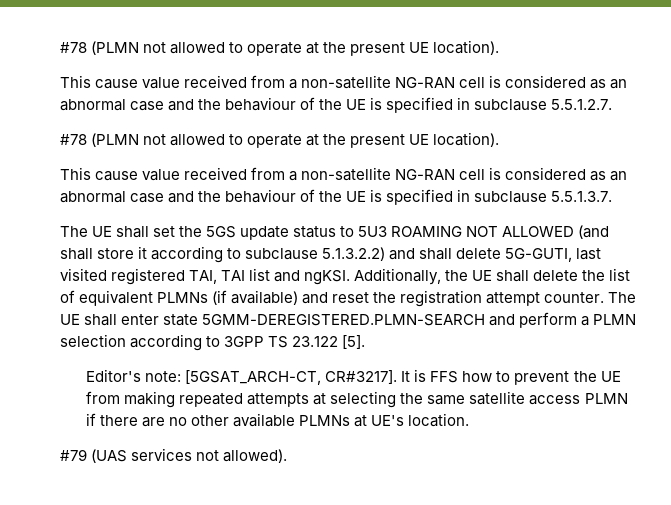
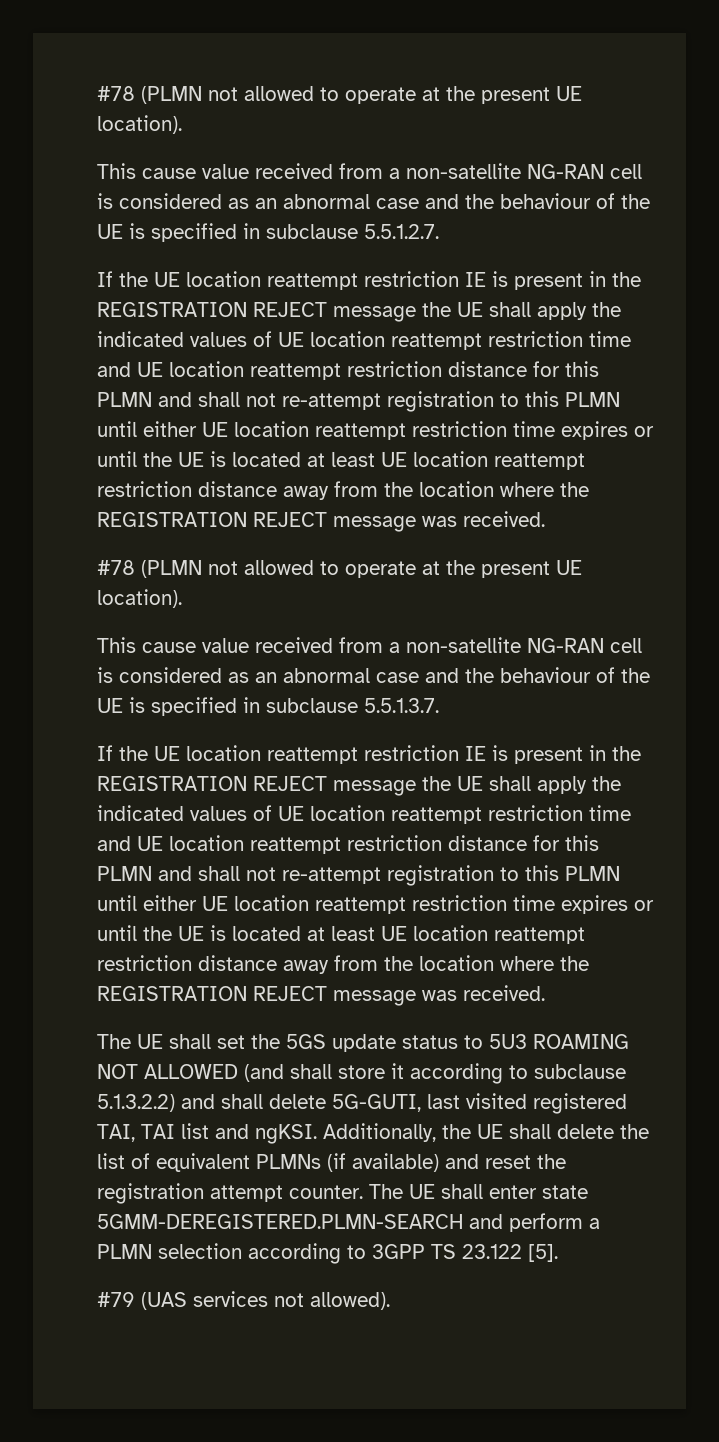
  This cause value received from a non-satellite NG-RAN cell is considered as an abnormal case and the behaviour of the UE is specified in subclause 5.5.1.2.7.
+ If the UE location reattempt restriction IE is present in the REGISTRATION REJECT message the UE shall apply the indicated values of UE location reattempt restriction time and UE location reattempt restriction distance for this PLMN and shall not re-attempt registration to this PLMN until either UE location reattempt restriction time expires or until the UE is located at least UE location reattempt restriction distance away from the location where the REGISTRATION REJECT message was received.
  This cause value received from a non-satellite NG-RAN cell is considered as an abnormal case and the behaviour of the UE is specified in subclause 5.5.1.3.7.
+ If the UE location reattempt restriction IE is present in the REGISTRATION REJECT message the UE shall apply the indicated values of UE location reattempt restriction time and UE location reattempt restriction distance for this PLMN and shall not re-attempt registration to this PLMN until either UE location reattempt restriction time expires or until the UE is located at least UE location reattempt restriction distance away from the location where the REGISTRATION REJECT message was received.
- Editor's note: [5GSAT_ARCH-CT, CR#3217]. It is FFS how to prevent the UE from making repeated attempts at selecting the same satellite access PLMN if there are no other available PLMNs at UE's location.

